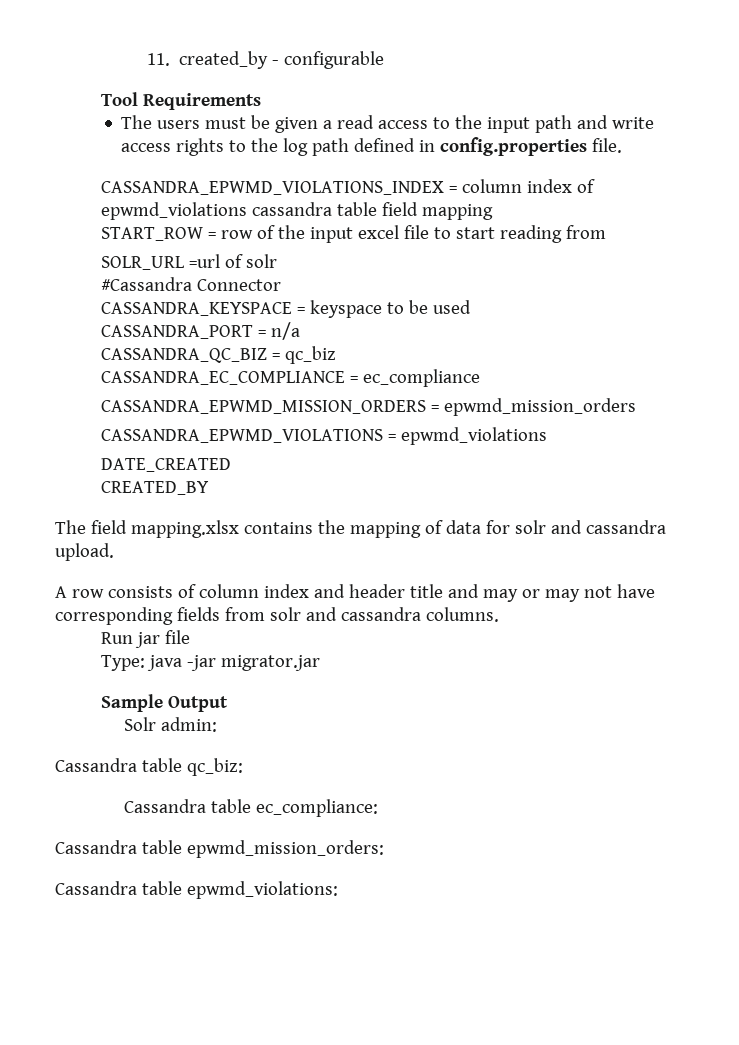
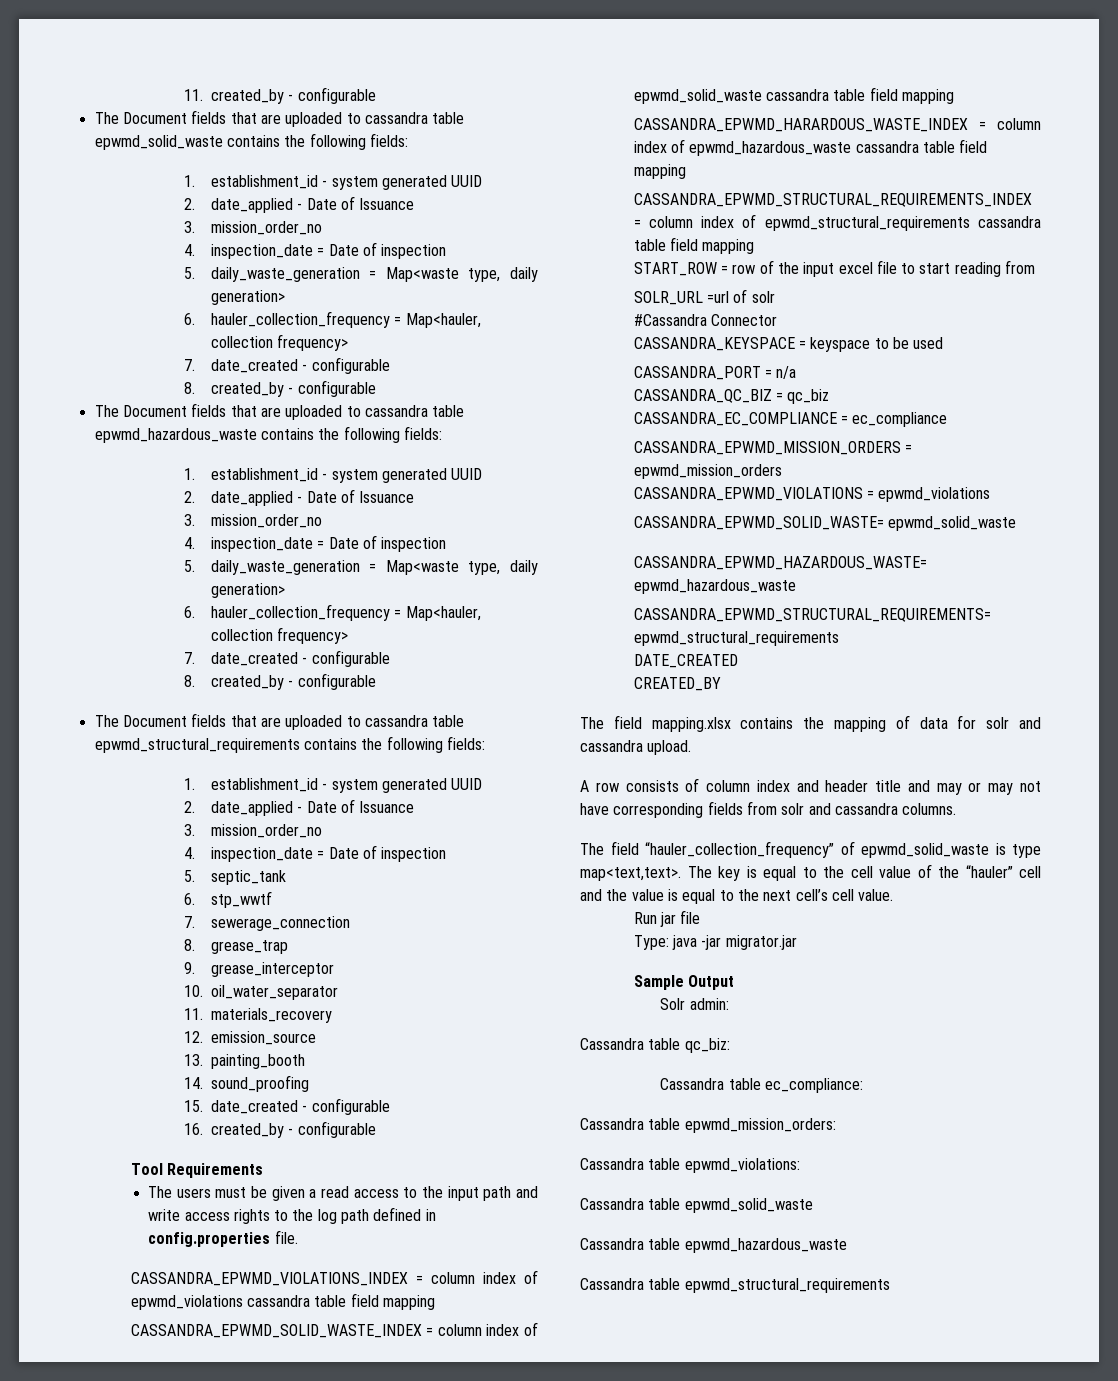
+ The Document fields that are uploaded to cassandra table epwmd_solid_waste contains the following fields:
+ 1. establishment_id - system generated UUID
+ 2. date_applied - Date of Issuance
+ 3. mission_order_no
+ 4. inspection_date = Date of inspection
+ 5. daily_waste_generation = Map<waste type, daily generation>
+ 6. hauler_collection_frequency = Map<hauler, collection frequency>
+ 7. date_created - configurable
+ 8. created_by - configurable
+ The Document fields that are uploaded to cassandra table epwmd_hazardous_waste contains the following fields:
+ 1. establishment_id - system generated UUID
+ 2. date_applied - Date of Issuance
+ 3. mission_order_no
+ 4. inspection_date = Date of inspection
+ 5. daily_waste_generation = Map<waste type, daily generation>
+ 6. hauler_collection_frequency = Map<hauler, collection frequency>
+ 7. date_created - configurable
+ 8. created_by - configurable
+ The Document fields that are uploaded to cassandra table epwmd_structural_requirements contains the following fields:
+ 1. establishment_id - system generated UUID
+ 2. date_applied - Date of Issuance
+ 3. mission_order_no
+ 4. inspection_date = Date of inspection
+ 5. septic_tank
+ 6. stp_wwtf
+ 7. sewerage_connection
+ 8. grease_trap
+ 9. grease_interceptor
+ 10. oil_water_separator
+ 11. materials_recovery
+ 12. emission_source
+ 13. painting_booth
+ 14. sound_proofing
+ 15. date_created - configurable
+ 16. created_by - configurable
+ CASSANDRA_EPWMD_SOLID_WASTE_INDEX = column index of epwmd_solid_waste cassandra table field mapping
+ CASSANDRA_EPWMD_HARARDOUS_WASTE_INDEX = column index of epwmd_hazardous_waste cassandra table field mapping
+ CASSANDRA_EPWMD_STRUCTURAL_REQUIREMENTS_INDEX = column index of epwmd_structural_requirements cassandra table field mapping
+ CASSANDRA_EPWMD_SOLID_WASTE= epwmd_solid_waste
+ CASSANDRA_EPWMD_HAZARDOUS_WASTE= epwmd_hazardous_waste
+ CASSANDRA_EPWMD_STRUCTURAL_REQUIREMENTS= epwmd_structural_requirements
+ The field “hauler_collection_frequency” of epwmd_solid_waste is type map<text,text>. The key is equal to the cell value of the “hauler” cell and the value is equal to the next cell’s cell value.
+ Cassandra table epwmd_solid_waste
+ Cassandra table epwmd_hazardous_waste
+ Cassandra table epwmd_structural_requirements

